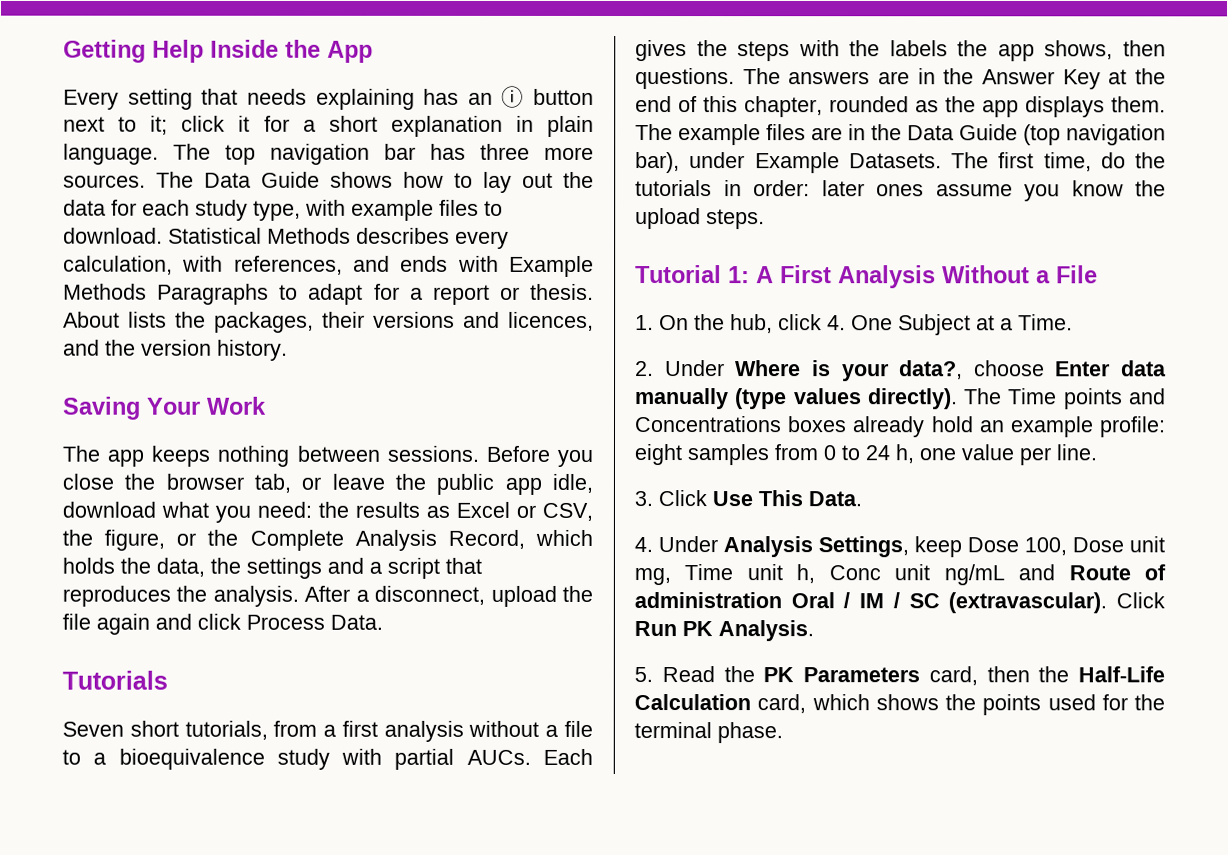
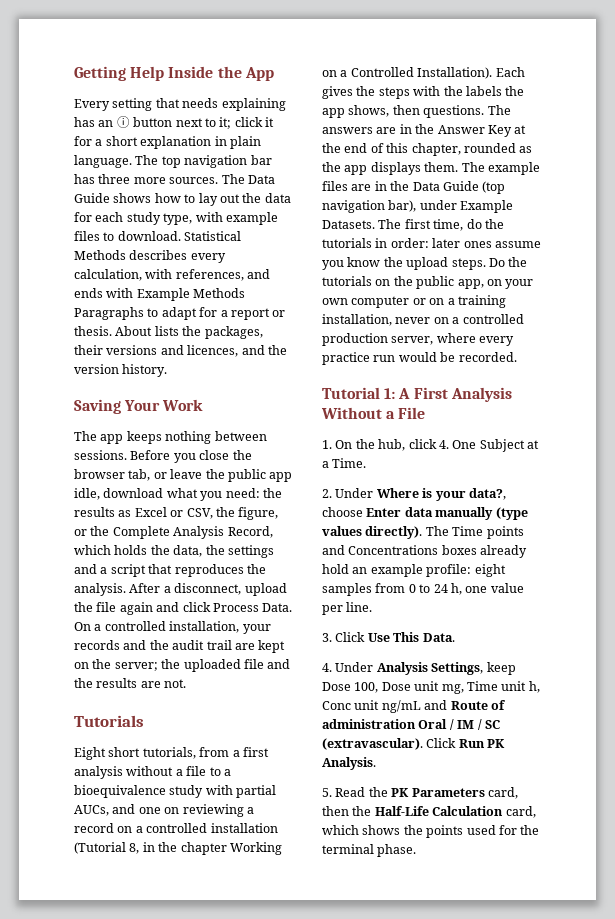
+ On a controlled installation, your records and the audit trail are kept on the server; the uploaded file and the results are not.
- Seven short tutorials, from a first analysis without a file to a bioequivalence study with partial AUCs.
+ Eight short tutorials, from a first analysis without a file to a bioequivalence study with partial AUCs, and one on reviewing a record on a controlled installation (Tutorial 8, in the chapter Working on a Controlled Installation).
+ Do the tutorials on the public app, on your own computer or on a training installation, never on a controlled production server, where every practice run would be recorded.

